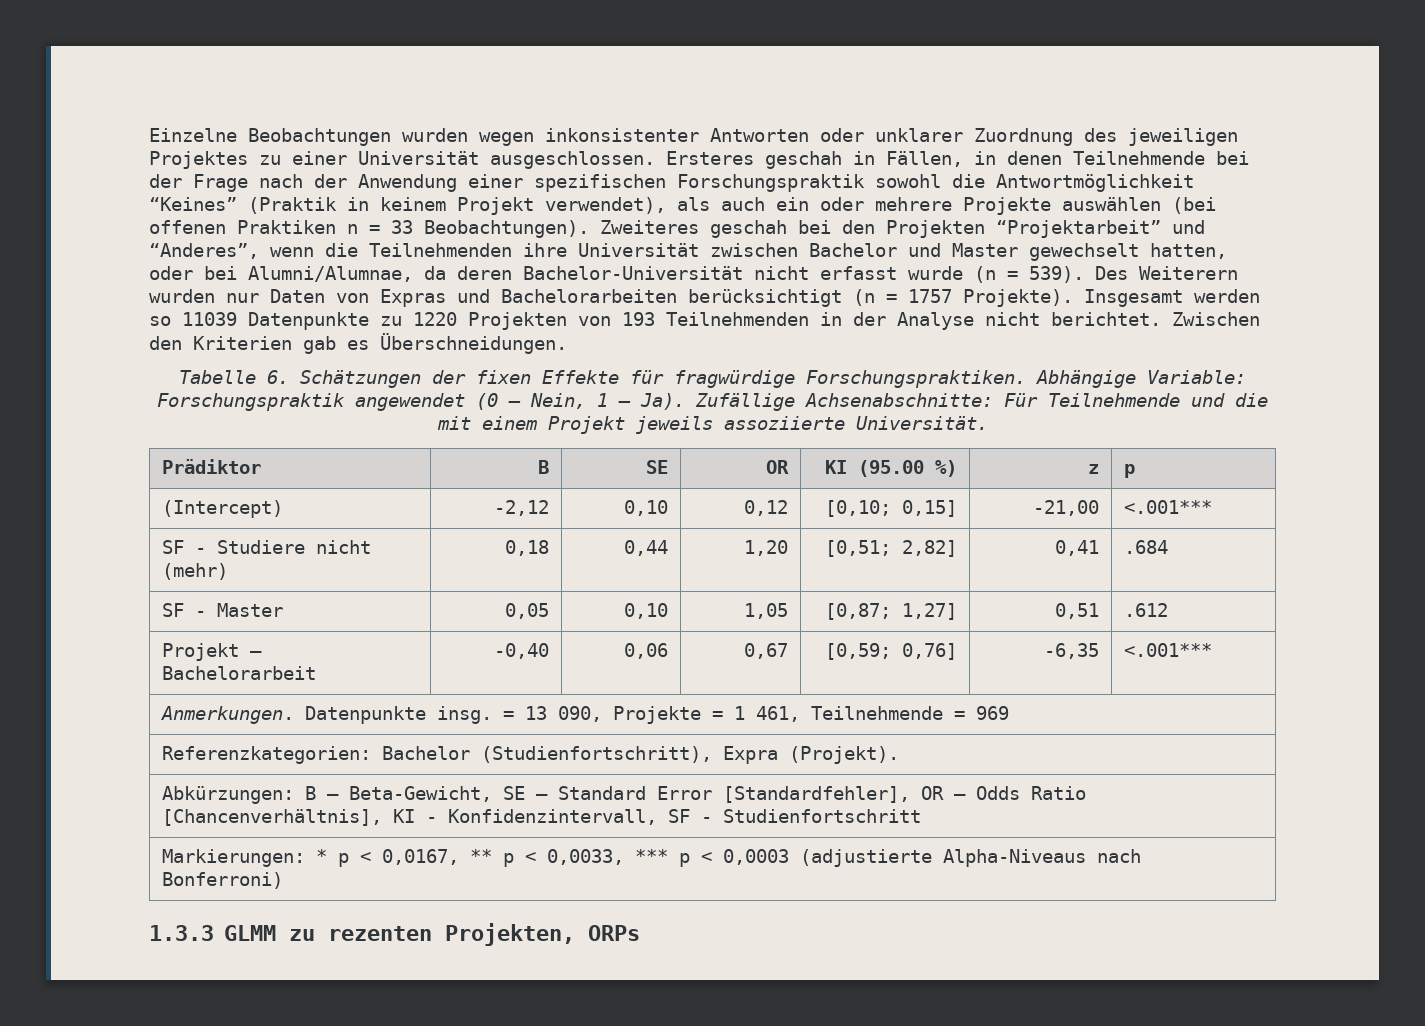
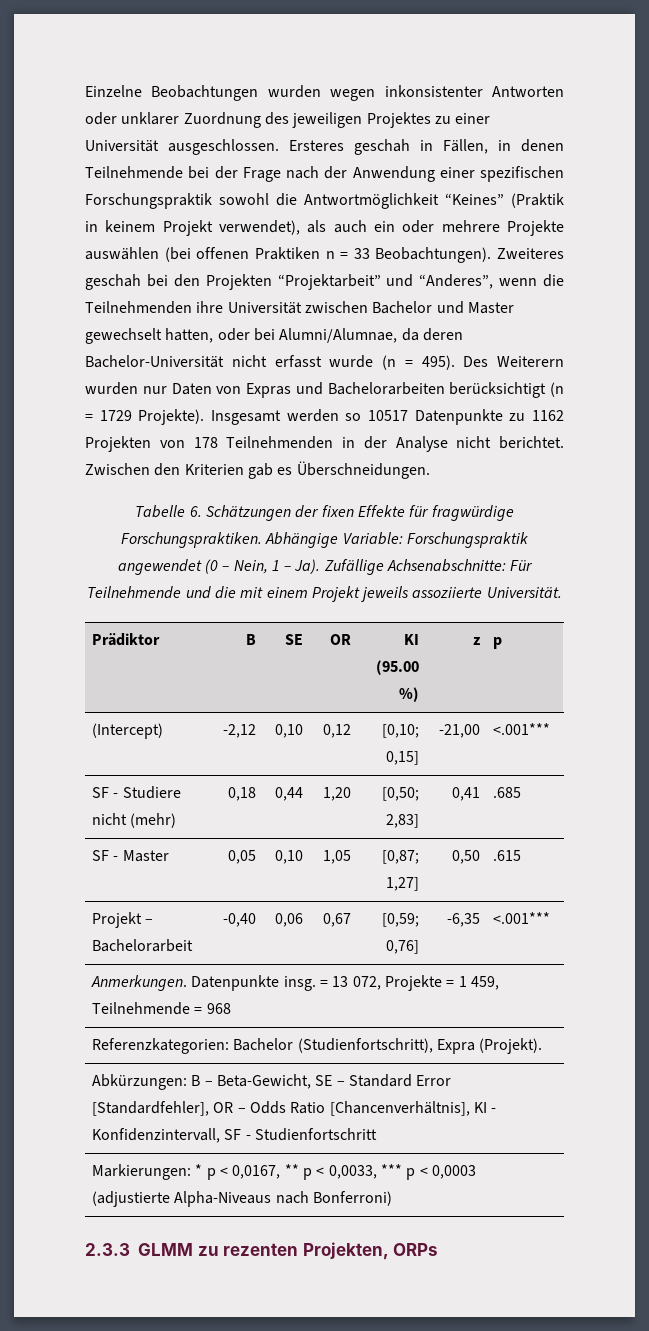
- Zweiteres geschah bei den Projekten “Projektarbeit” und “Anderes”, wenn die Teilnehmenden ihre Universität zwischen Bachelor und Master gewechselt hatten, oder bei Alumni/Alumnae, da deren Bachelor-Universität nicht erfasst wurde (n = 539).
+ Zweiteres geschah bei den Projekten “Projektarbeit” und “Anderes”, wenn die Teilnehmenden ihre Universität zwischen Bachelor und Master gewechselt hatten, oder bei Alumni/Alumnae, da deren Bachelor-Universität nicht erfasst wurde (n = 495).
- Des Weiterern wurden nur Daten von Expras und Bachelorarbeiten berücksichtigt (n = 1757 Projekte).
+ Des Weiterern wurden nur Daten von Expras und Bachelorarbeiten berücksichtigt (n = 1729 Projekte).
- Insgesamt werden so 11039 Datenpunkte zu 1220 Projekten von 193 Teilnehmenden in der Analyse nicht berichtet.
+ Insgesamt werden so 10517 Datenpunkte zu 1162 Projekten von 178 Teilnehmenden in der Analyse nicht berichtet.
- SF - Studiere nicht (mehr) | 0,18 | 0,44 | 1,20 | [0,51; 2,82] | 0,41 | .684
+ SF - Studiere nicht (mehr) | 0,18 | 0,44 | 1,20 | [0,50; 2,83] | 0,41 | .685
- SF - Master | 0,05 | 0,10 | 1,05 | [0,87; 1,27] | 0,51 | .612
+ SF - Master | 0,05 | 0,10 | 1,05 | [0,87; 1,27] | 0,50 | .615
- Anmerkungen. Datenpunkte insg. = 13 090, Projekte = 1 461, Teilnehmende = 969
+ Anmerkungen. Datenpunkte insg. = 13 072, Projekte = 1 459, Teilnehmende = 968
- 1.3.3 GLMM zu rezenten Projekten, ORPs
+ 2.3.3 GLMM zu rezenten Projekten, ORPs

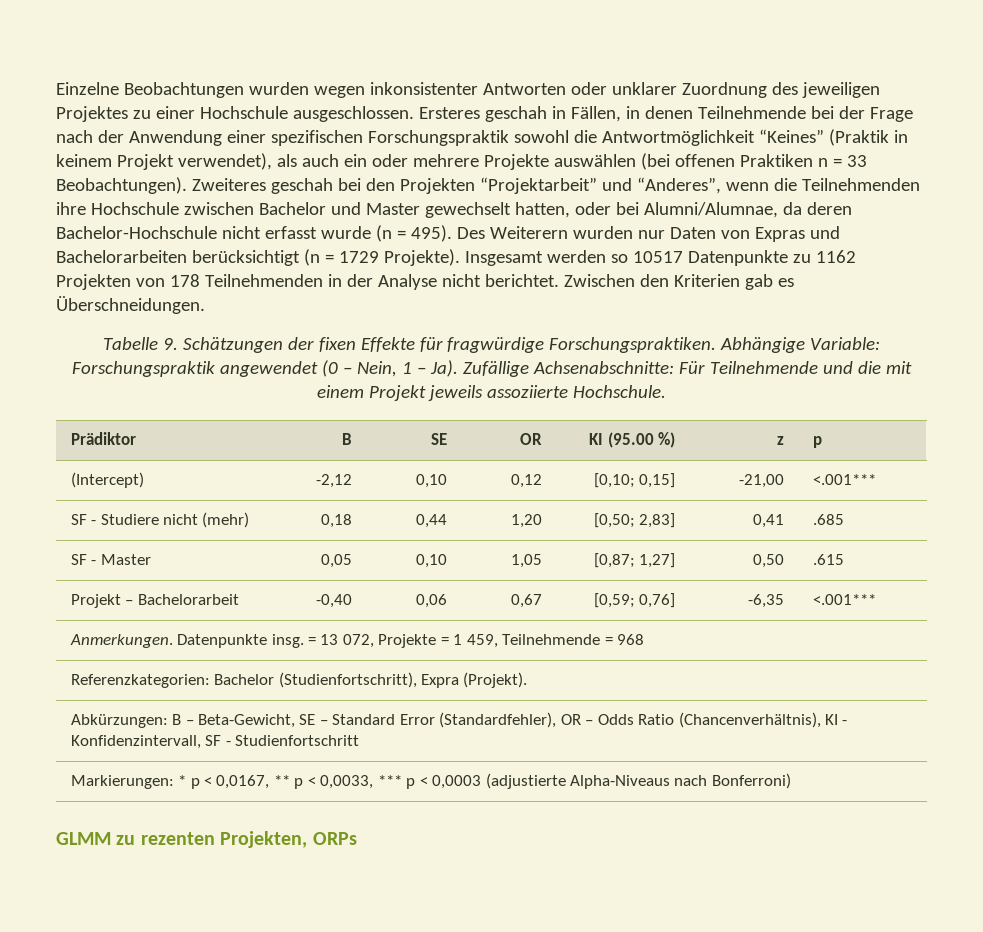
- Einzelne Beobachtungen wurden wegen inkonsistenter Antworten oder unklarer Zuordnung des jeweiligen Projektes zu einer Universität ausgeschlossen.
+ Einzelne Beobachtungen wurden wegen inkonsistenter Antworten oder unklarer Zuordnung des jeweiligen Projektes zu einer Hochschule ausgeschlossen.
- Zweiteres geschah bei den Projekten “Projektarbeit” und “Anderes”, wenn die Teilnehmenden ihre Universität zwischen Bachelor und Master gewechselt hatten, oder bei Alumni/Alumnae, da deren Bachelor-Universität nicht erfasst wurde (n = 495).
+ Zweiteres geschah bei den Projekten “Projektarbeit” und “Anderes”, wenn die Teilnehmenden ihre Hochschule zwischen Bachelor und Master gewechselt hatten, oder bei Alumni/Alumnae, da deren Bachelor-Hochschule nicht erfasst wurde (n = 495).
- Tabelle 6. Schätzungen der fixen Effekte für fragwürdige Forschungspraktiken.
+ Tabelle 9. Schätzungen der fixen Effekte für fragwürdige Forschungspraktiken.
- Abhängige Variable: Forschungspraktik angewendet (0 – Nein, 1 – Ja). Zufällige Achsenabschnitte: Für Teilnehmende und die mit einem Projekt jeweils assoziierte Universität.
+ Abhängige Variable: Forschungspraktik angewendet (0 – Nein, 1 – Ja). Zufällige Achsenabschnitte: Für Teilnehmende und die mit einem Projekt jeweils assoziierte Hochschule.
- Abkürzungen: B – Beta-Gewicht, SE – Standard Error [Standardfehler], OR – Odds Ratio [Chancenverhältnis], KI - Konfidenzintervall, SF - Studienfortschritt
+ Abkürzungen: B – Beta-Gewicht, SE – Standard Error (Standardfehler), OR – Odds Ratio (Chancenverhältnis), KI - Konfidenzintervall, SF - Studienfortschritt
- 2.3.3 GLMM zu rezenten Projekten, ORPs
+ GLMM zu rezenten Projekten, ORPs

